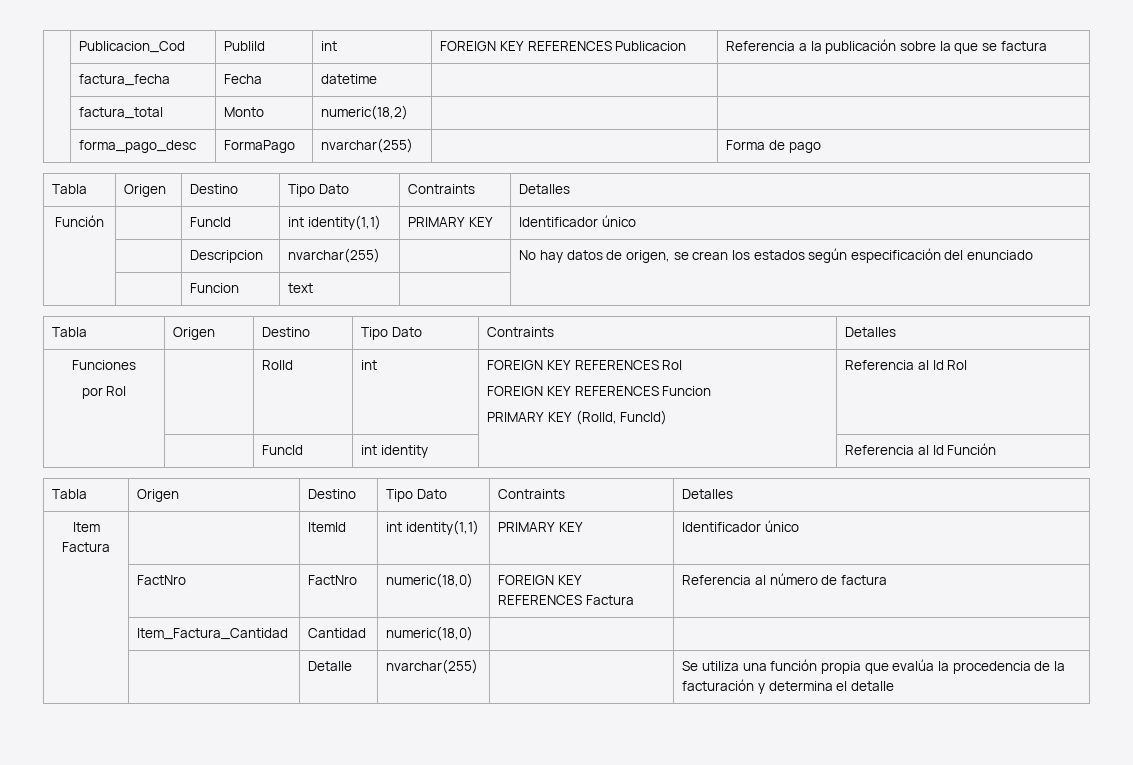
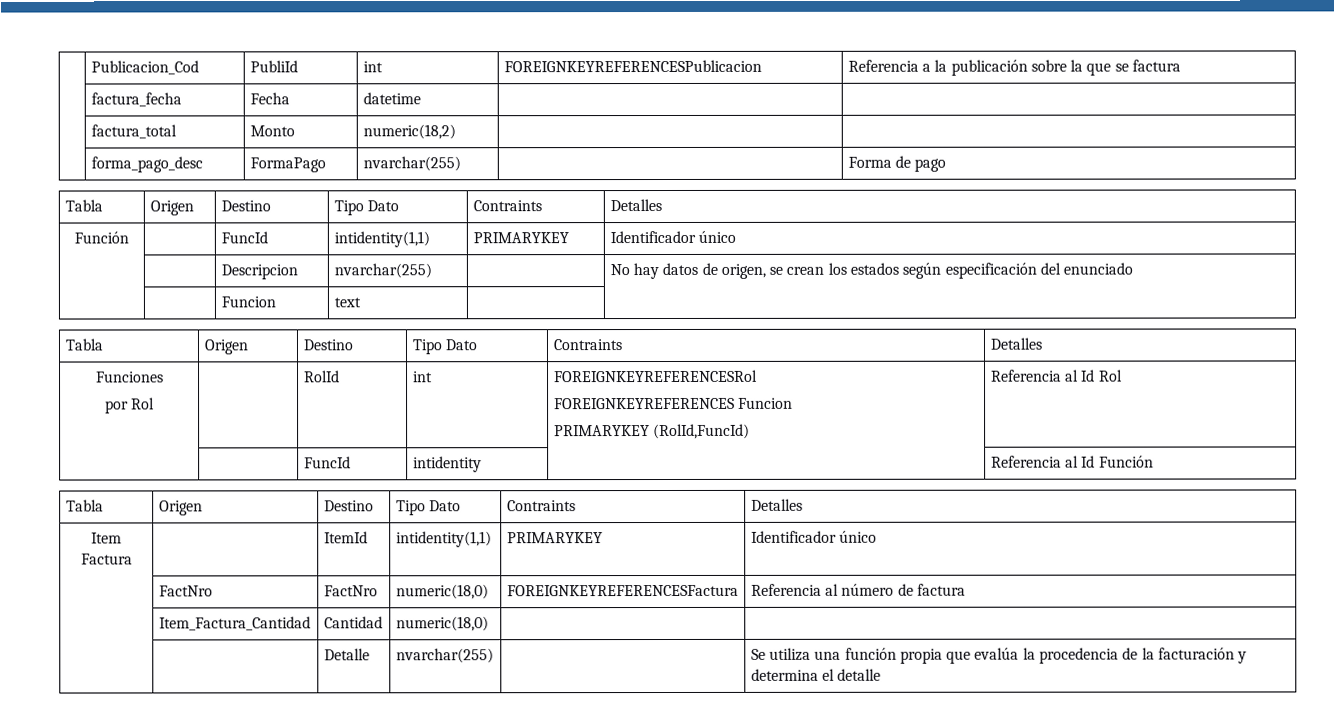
- | Publicacion_Cod | PubliId | int | FOREIGN KEY REFERENCES Publicacion | Referencia a la publicación sobre la que se factura
+ | Publicacion_Cod | PubliId | int | FOREIGNKEYREFERENCESPublicacion | Referencia a la publicación sobre la que se factura
- Función | | FuncId | int identity(1,1) | PRIMARY KEY | Identificador único
+ Función | | FuncId | intidentity(1,1) | PRIMARYKEY | Identificador único
  Funciones
- por Rol | | RolId | int | FOREIGN KEY REFERENCES Rol
- FOREIGN KEY REFERENCES Funcion
- PRIMARY KEY (RolId, FuncId) | Referencia al Id Rol
+ por Rol | | RolId | int | FOREIGNKEYREFERENCESRol
+ FOREIGNKEYREFERENCES Funcion
+ PRIMARYKEY (RolId,FuncId) | Referencia al Id Rol
- | | FuncId | int identity | | Referencia al Id Función
+ | | FuncId | intidentity | | Referencia al Id Función
- Item Factura | | ItemId | int identity(1,1) | PRIMARY KEY | Identificador único
+ Item Factura | | ItemId | intidentity(1,1) | PRIMARYKEY | Identificador único
- | FactNro | FactNro | numeric(18,0) | FOREIGN KEY REFERENCES Factura | Referencia al número de factura
+ | FactNro | FactNro | numeric(18,0) | FOREIGNKEYREFERENCESFactura | Referencia al número de factura

